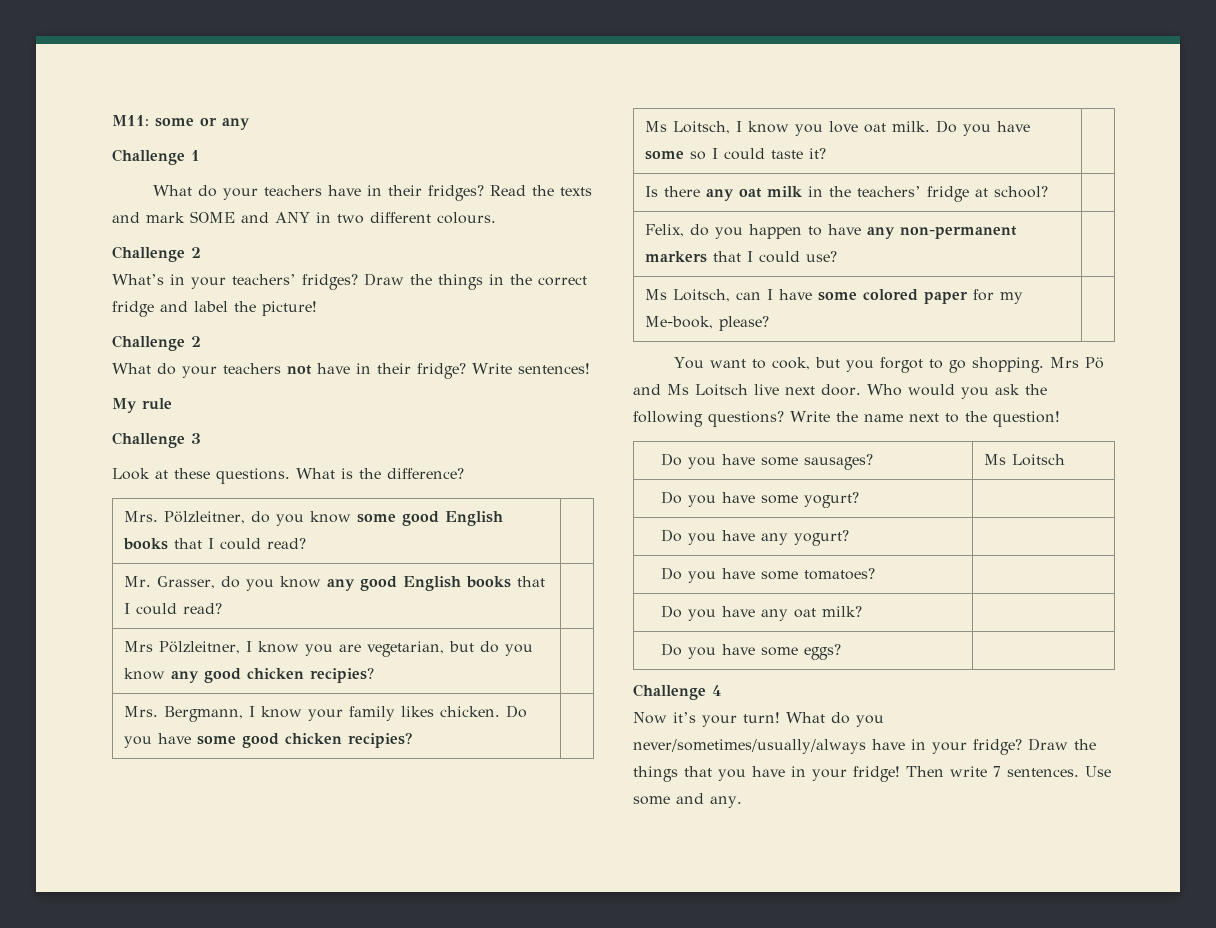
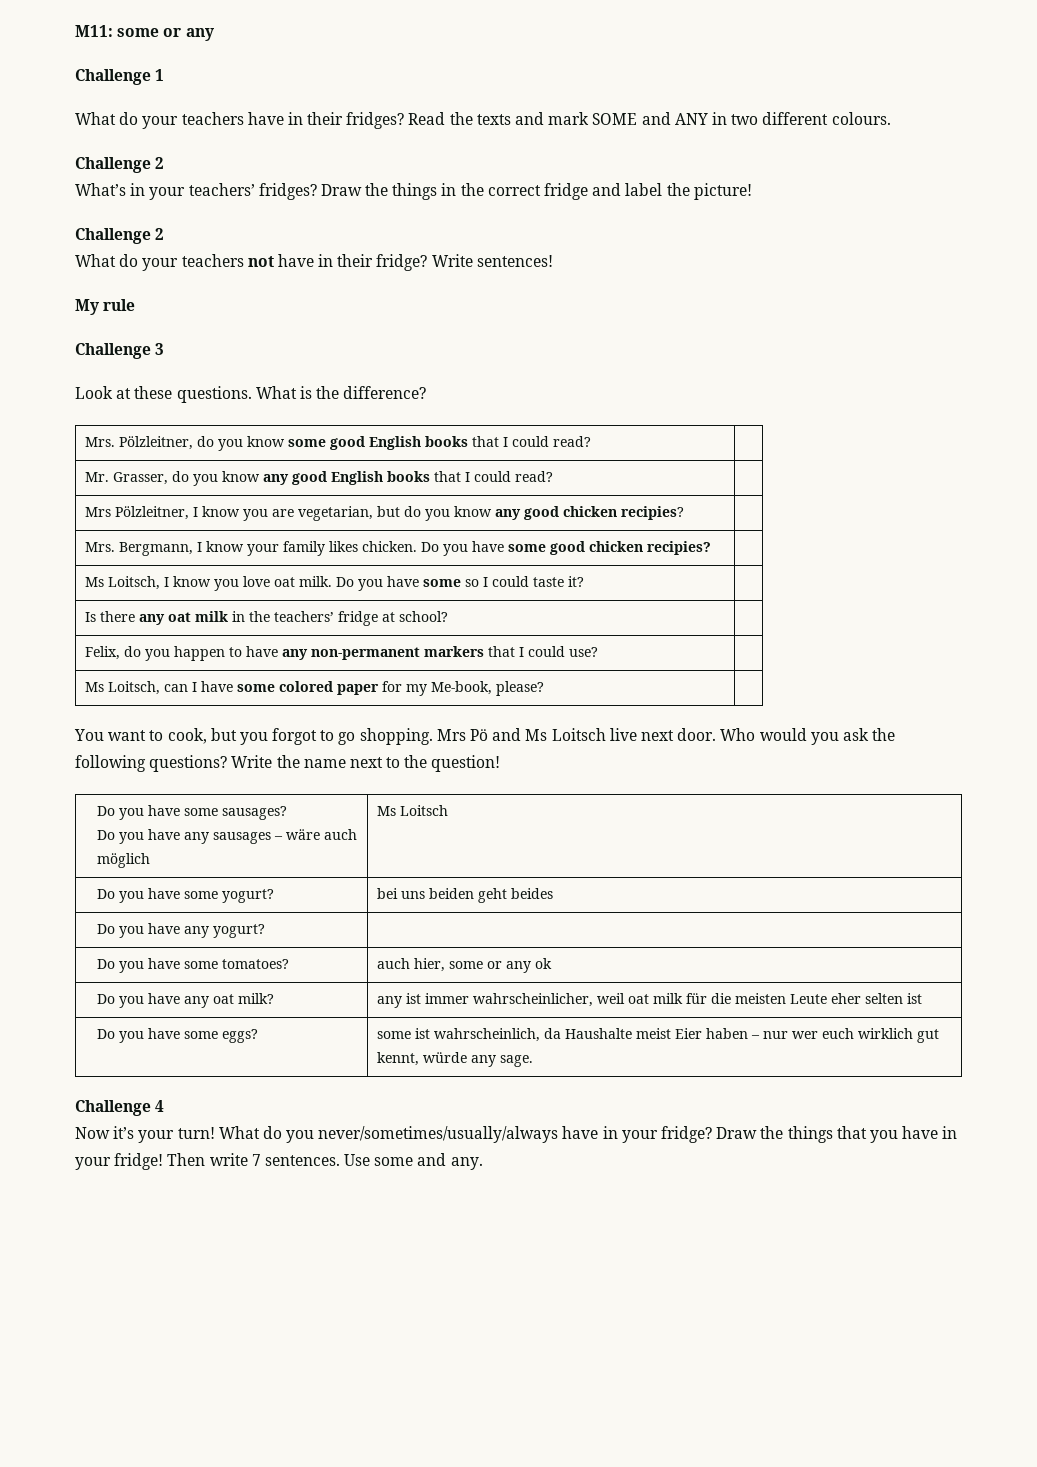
- Do you have some sausages? | Ms Loitsch
+ Do you have some sausages?
+ Do you have any sausages – wäre auch möglich | Ms Loitsch
- Do you have some yogurt? |
+ Do you have some yogurt? | bei uns beiden geht beides
- Do you have some tomatoes? |
+ Do you have some tomatoes? | auch hier, some or any ok
- Do you have any oat milk? |
+ Do you have any oat milk? | any ist immer wahrscheinlicher, weil oat milk für die meisten Leute eher selten ist
- Do you have some eggs? |
+ Do you have some eggs? | some ist wahrscheinlich, da Haushalte meist Eier haben – nur wer euch wirklich gut kennt, würde any sage.

